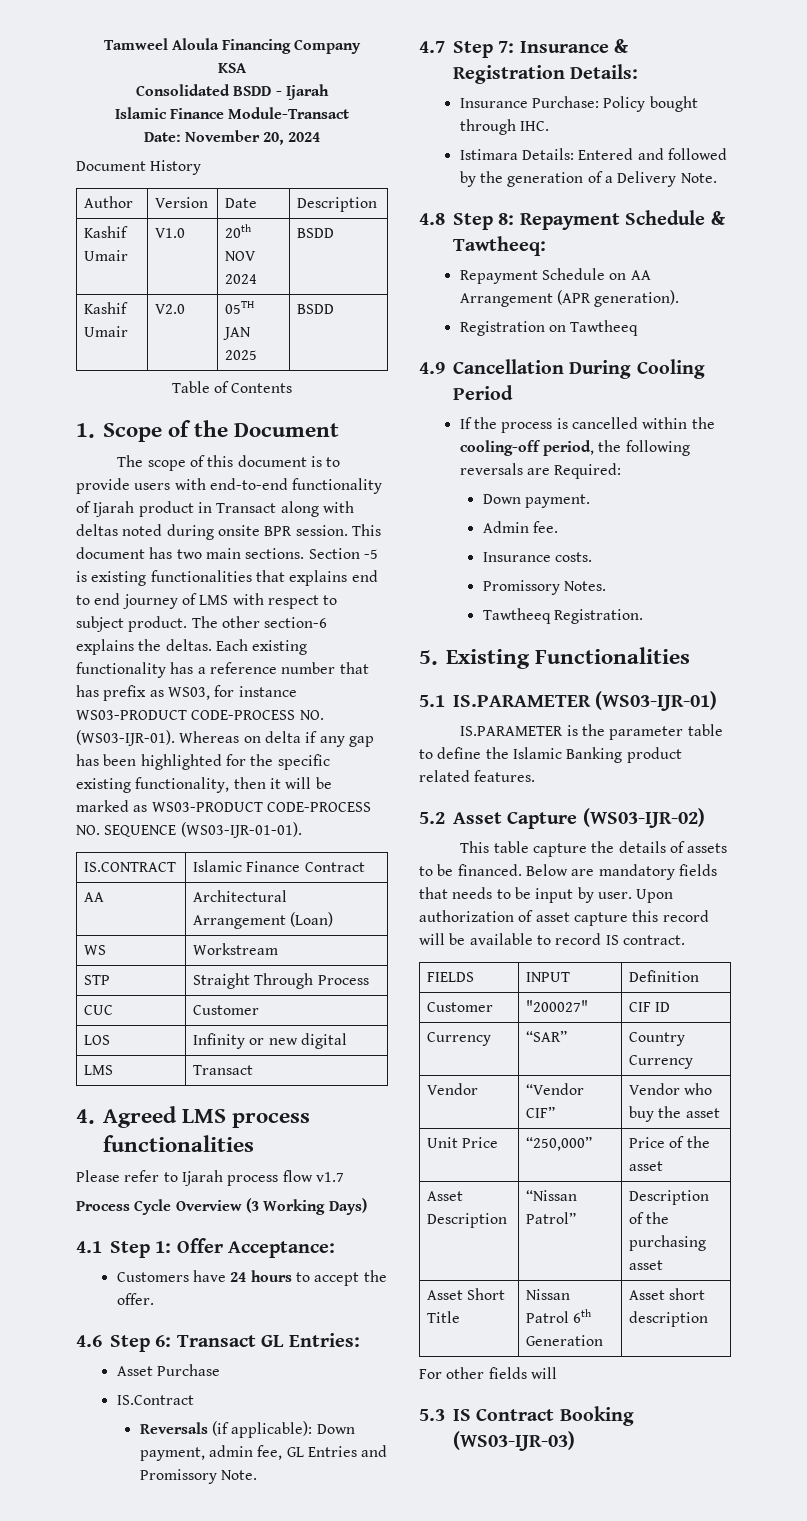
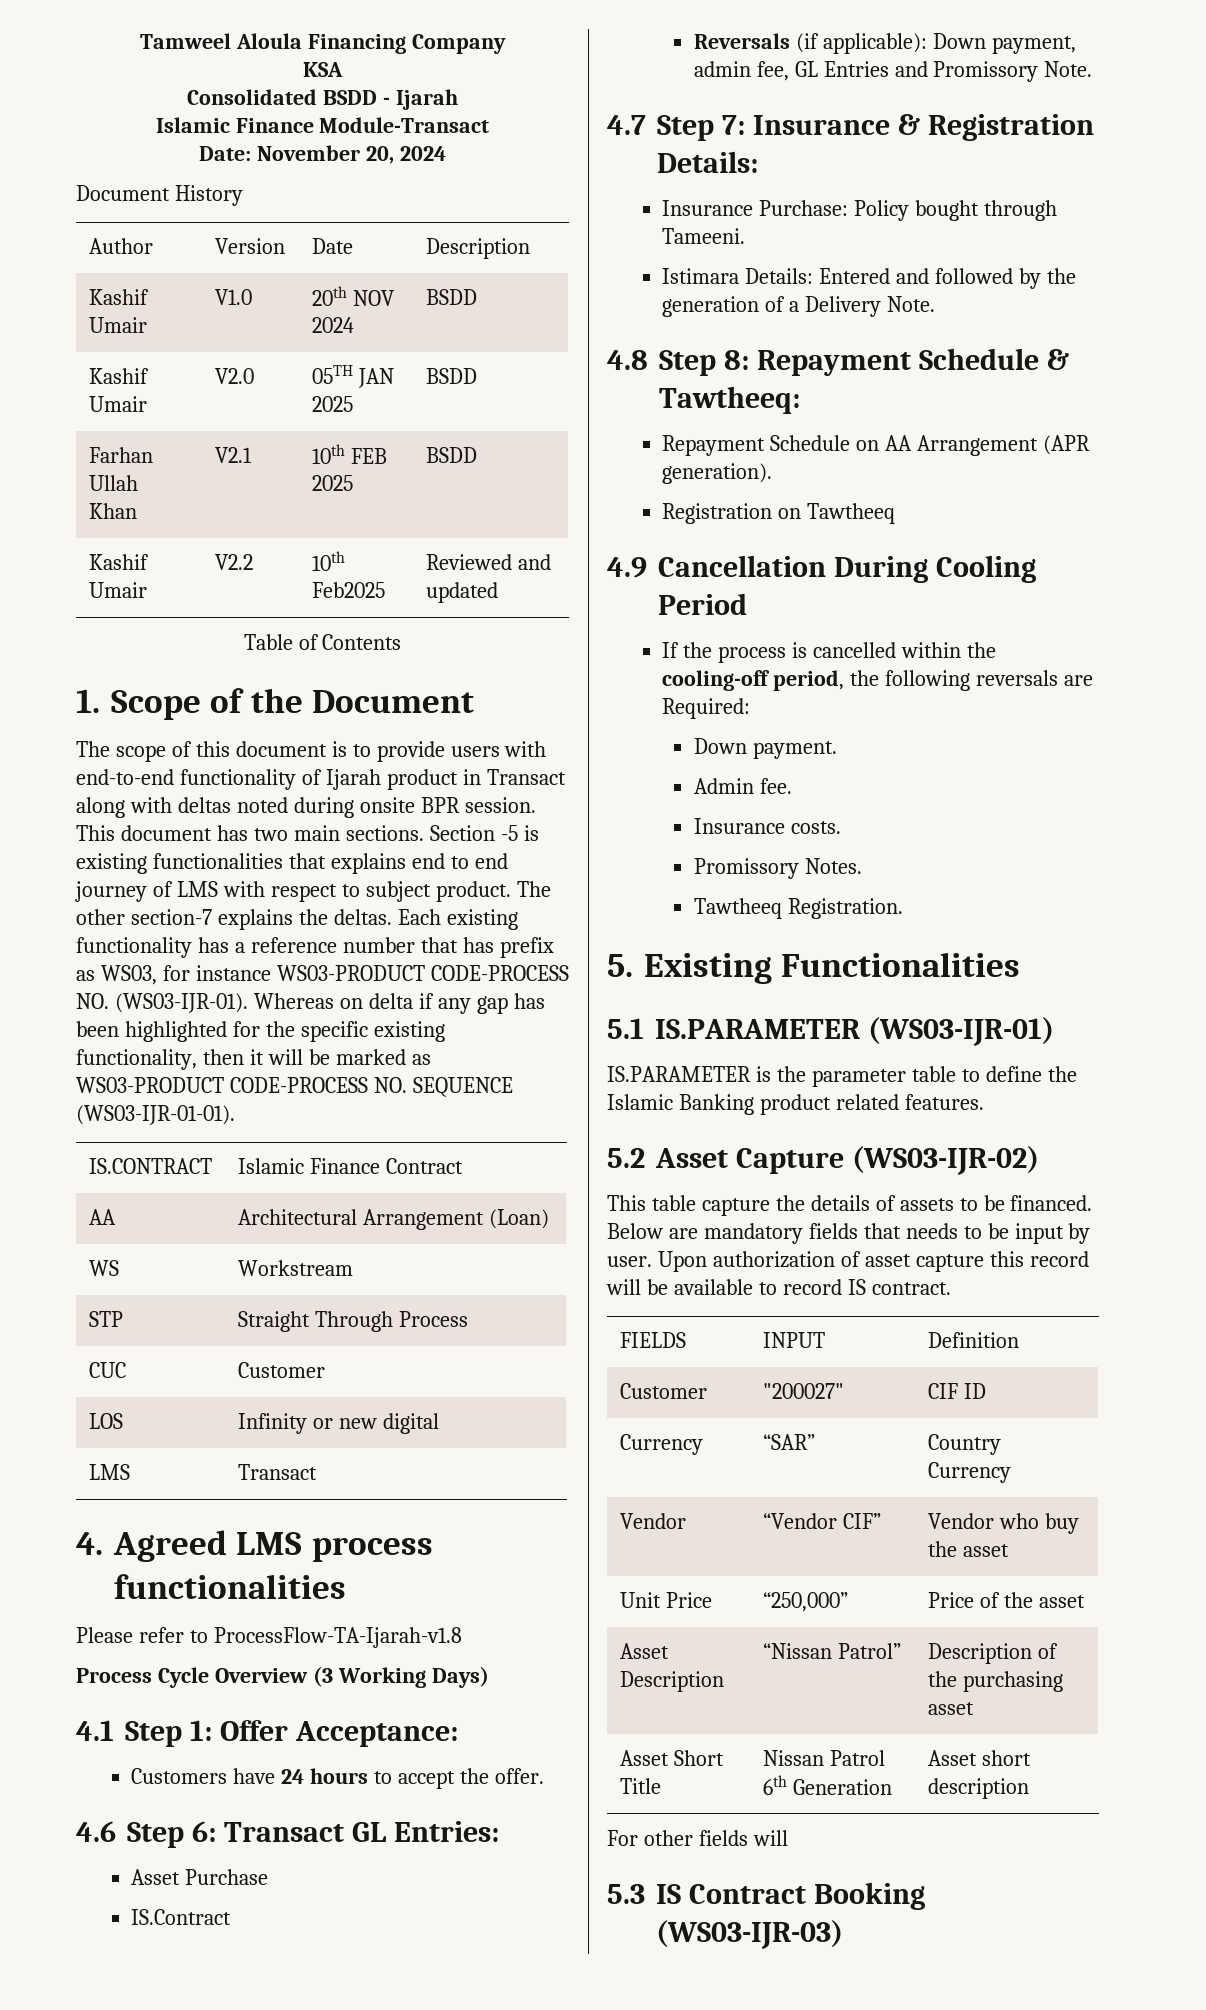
+ Farhan Ullah Khan | V2.1 | 10th FEB 2025 | BSDD
+ Kashif Umair | V2.2 | 10th Feb2025 | Reviewed and updated
- The other section-6 explains the deltas.
+ The other section-7 explains the deltas.
- Please refer to Ijarah process flow v1.7
+ Please refer to ProcessFlow-TA-Ijarah-v1.8
- Insurance Purchase: Policy bought through IHC.
+ Insurance Purchase: Policy bought through Tameeni.

